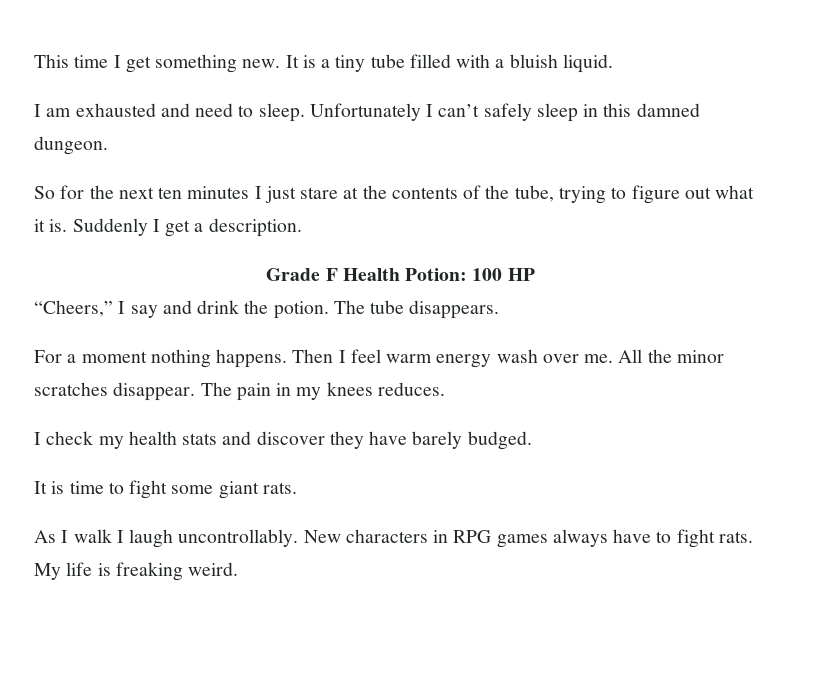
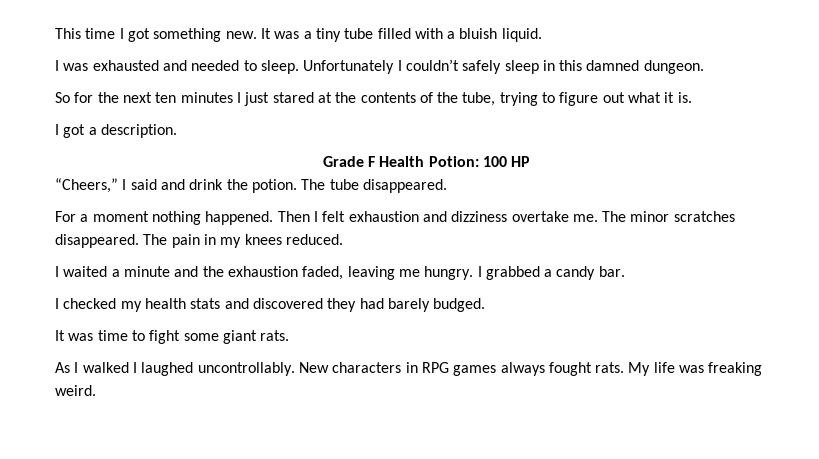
- This time I get something new.
+ This time I got something new.
- It is a tiny tube filled with a bluish liquid.
+ It was a tiny tube filled with a bluish liquid.
- I am exhausted and need to sleep.
+ I was exhausted and needed to sleep.
- Unfortunately I can’t safely sleep in this damned dungeon.
+ Unfortunately I couldn’t safely sleep in this damned dungeon.
- So for the next ten minutes I just stare at the contents of the tube, trying to figure out what it is. Suddenly I get a description.
+ So for the next ten minutes I just stared at the contents of the tube, trying to figure out what it is.
+ I got a description.
- “Cheers,” I say and drink the potion.
+ “Cheers,” I said and drink the potion.
- The tube disappears.
+ The tube disappeared.
- For a moment nothing happens.
+ For a moment nothing happened.
- Then I feel warm energy wash over me. All the minor scratches disappear.
+ Then I felt exhaustion and dizziness overtake me. The minor scratches disappeared.
- The pain in my knees reduces.
- I check my health stats and discover they have barely budged.
+ The pain in my knees reduced.
+ I waited a minute and the exhaustion faded, leaving me hungry. I grabbed a candy bar.
+ I checked my health stats and discovered they had barely budged.
- It is time to fight some giant rats.
+ It was time to fight some giant rats.
- As I walk I laugh uncontrollably.
+ As I walked I laughed uncontrollably.
- New characters in RPG games always have to fight rats.
+ New characters in RPG games always fought rats.
- My life is freaking weird.
+ My life was freaking weird.

